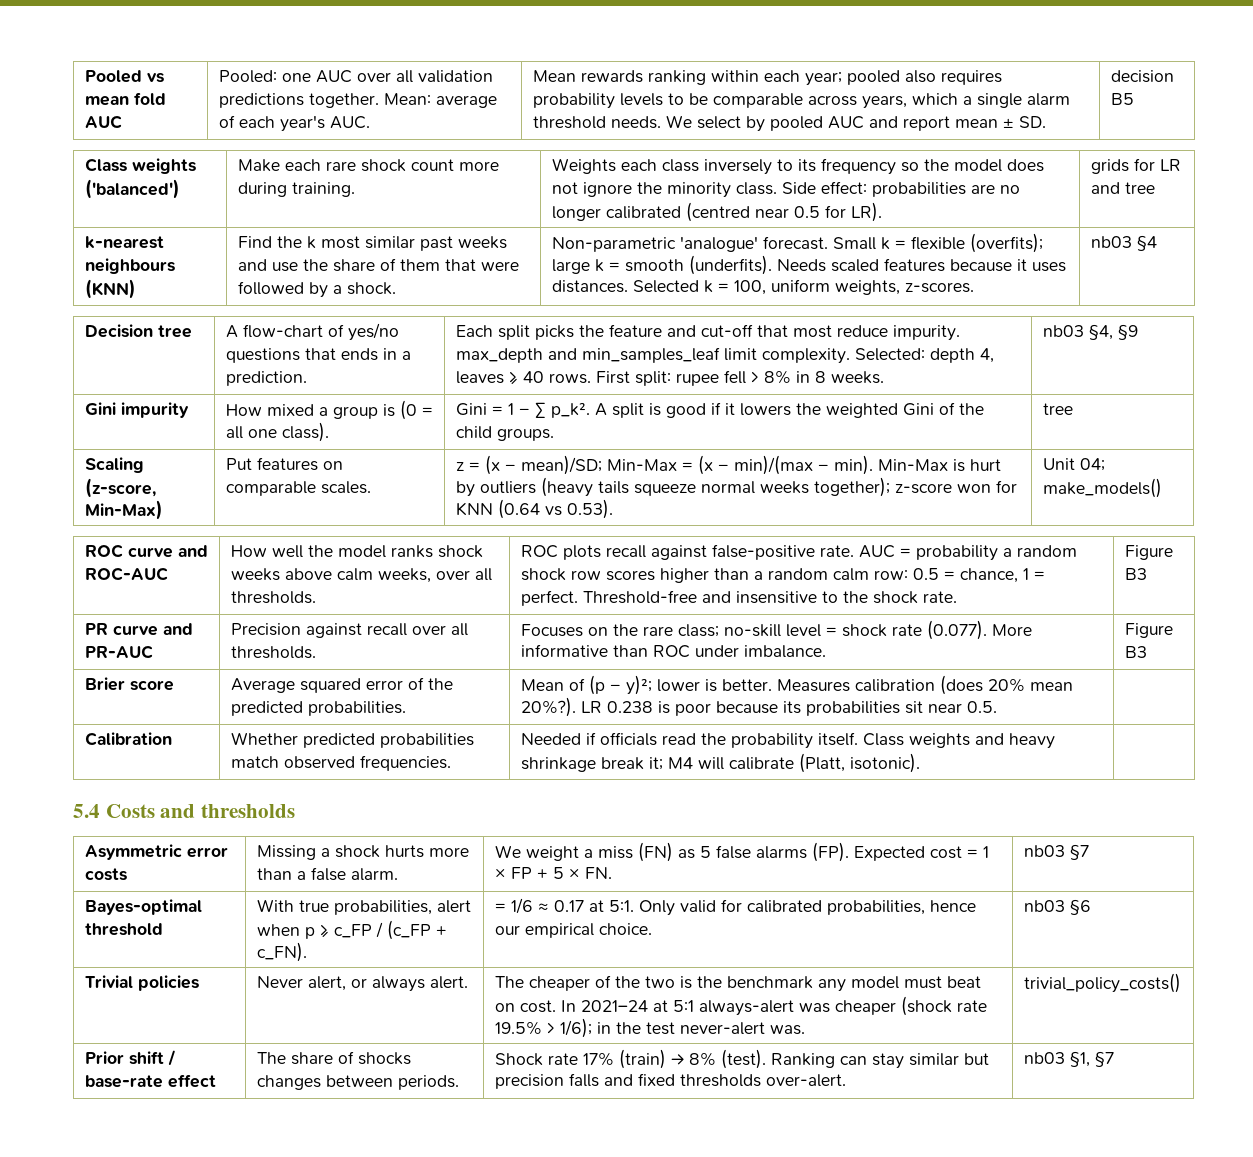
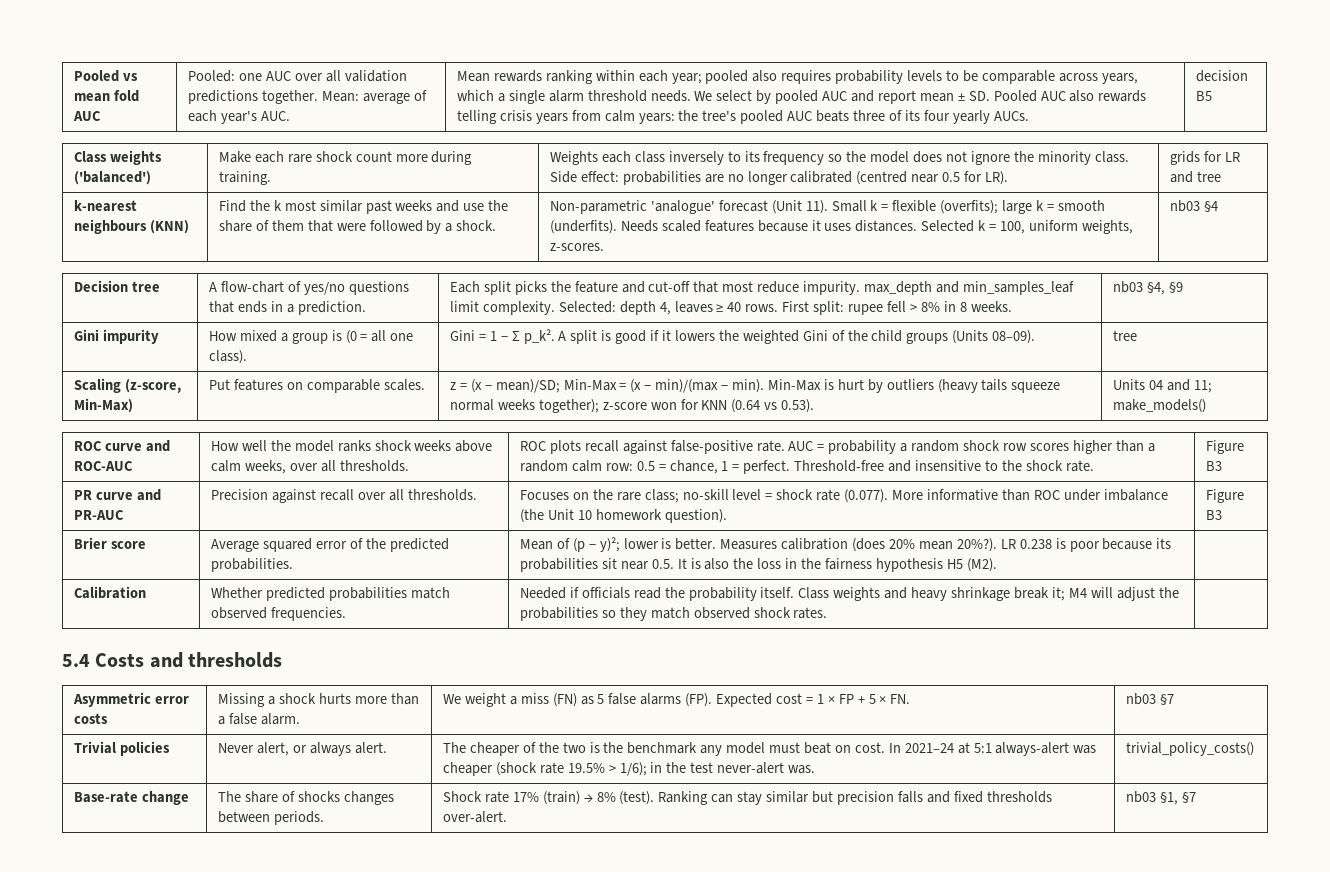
- We select by pooled AUC and report mean ± SD.
+ We select by pooled AUC and report mean ± SD. Pooled AUC also rewards telling crisis years from calm years: the tree's pooled AUC beats three of its four yearly AUCs.
- Non-parametric 'analogue' forecast.
+ Non-parametric 'analogue' forecast (Unit 11).
- Gini impurity | How mixed a group is (0 = all one class). | Gini = 1 − Σ p_k². A split is good if it lowers the weighted Gini of the child groups. | tree
+ Gini impurity | How mixed a group is (0 = all one class). | Gini = 1 − Σ p_k². A split is good if it lowers the weighted Gini of the child groups (Units 08–09). | tree
- Unit 04; make_models()
+ Units 04 and 11; make_models()
- PR curve and PR-AUC | Precision against recall over all thresholds. | Focuses on the rare class; no-skill level = shock rate (0.077). More informative than ROC under imbalance. | Figure B3
+ PR curve and PR-AUC | Precision against recall over all thresholds. | Focuses on the rare class; no-skill level = shock rate (0.077). More informative than ROC under imbalance (the Unit 10 homework question). | Figure B3
- LR 0.238 is poor because its probabilities sit near 0.5.
+ LR 0.238 is poor because its probabilities sit near 0.5. It is also the loss in the fairness hypothesis H5 (M2).
- Calibration | Whether predicted probabilities match observed frequencies. | Needed if officials read the probability itself. Class weights and heavy shrinkage break it; M4 will calibrate (Platt, isotonic). |
+ Calibration | Whether predicted probabilities match observed frequencies. | Needed if officials read the probability itself. Class weights and heavy shrinkage break it; M4 will adjust the probabilities so they match observed shock rates. |
- Bayes-optimal threshold | With true probabilities, alert when p ≥ c_FP / (c_FP + c_FN). | = 1/6 ≈ 0.17 at 5:1. Only valid for calibrated probabilities, hence our empirical choice. | nb03 §6
- Prior shift / base-rate effect | The share of shocks changes between periods. | Shock rate 17% (train) → 8% (test). Ranking can stay similar but precision falls and fixed thresholds over-alert. | nb03 §1, §7
+ Base-rate change | The share of shocks changes between periods. | Shock rate 17% (train) → 8% (test). Ranking can stay similar but precision falls and fixed thresholds over-alert. | nb03 §1, §7

